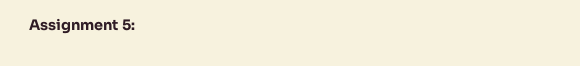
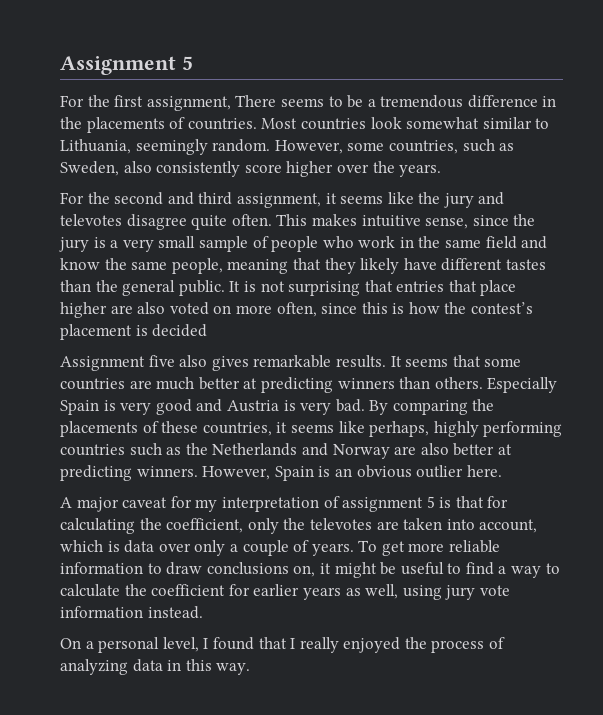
- Assignment 5:
+ Assignment 5
+ For the first assignment, There seems to be a tremendous difference in the placements of countries. Most countries look somewhat similar to Lithuania, seemingly random. However, some countries, such as Sweden, also consistently score higher over the years.
+ For the second and third assignment, it seems like the jury and televotes disagree quite often. This makes intuitive sense, since the jury is a very small sample of people who work in the same field and know the same people, meaning that they likely have different tastes than the general public. It is not surprising that entries that place higher are also voted on more often, since this is how the contest’s placement is decided
+ Assignment five also gives remarkable results. It seems that some countries are much better at predicting winners than others. Especially Spain is very good and Austria is very bad. By comparing the placements of these countries, it seems like perhaps, highly performing countries such as the Netherlands and Norway are also better at predicting winners. However, Spain is an obvious outlier here.
+ A major caveat for my interpretation of assignment 5 is that for calculating the coefficient, only the televotes are taken into account, which is data over only a couple of years. To get more reliable information to draw conclusions on, it might be useful to find a way to calculate the coefficient for earlier years as well, using jury vote information instead.
+ On a personal level, I found that I really enjoyed the process of analyzing data in this way.

